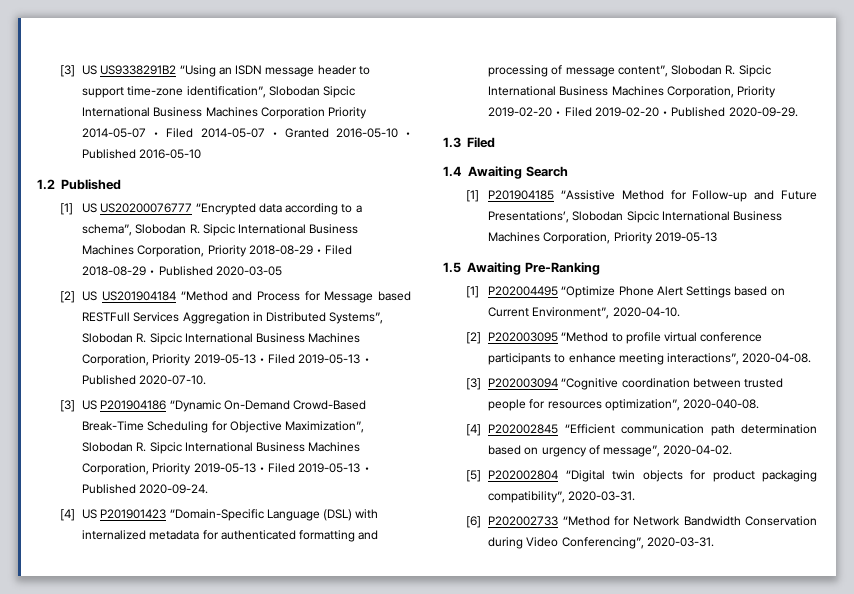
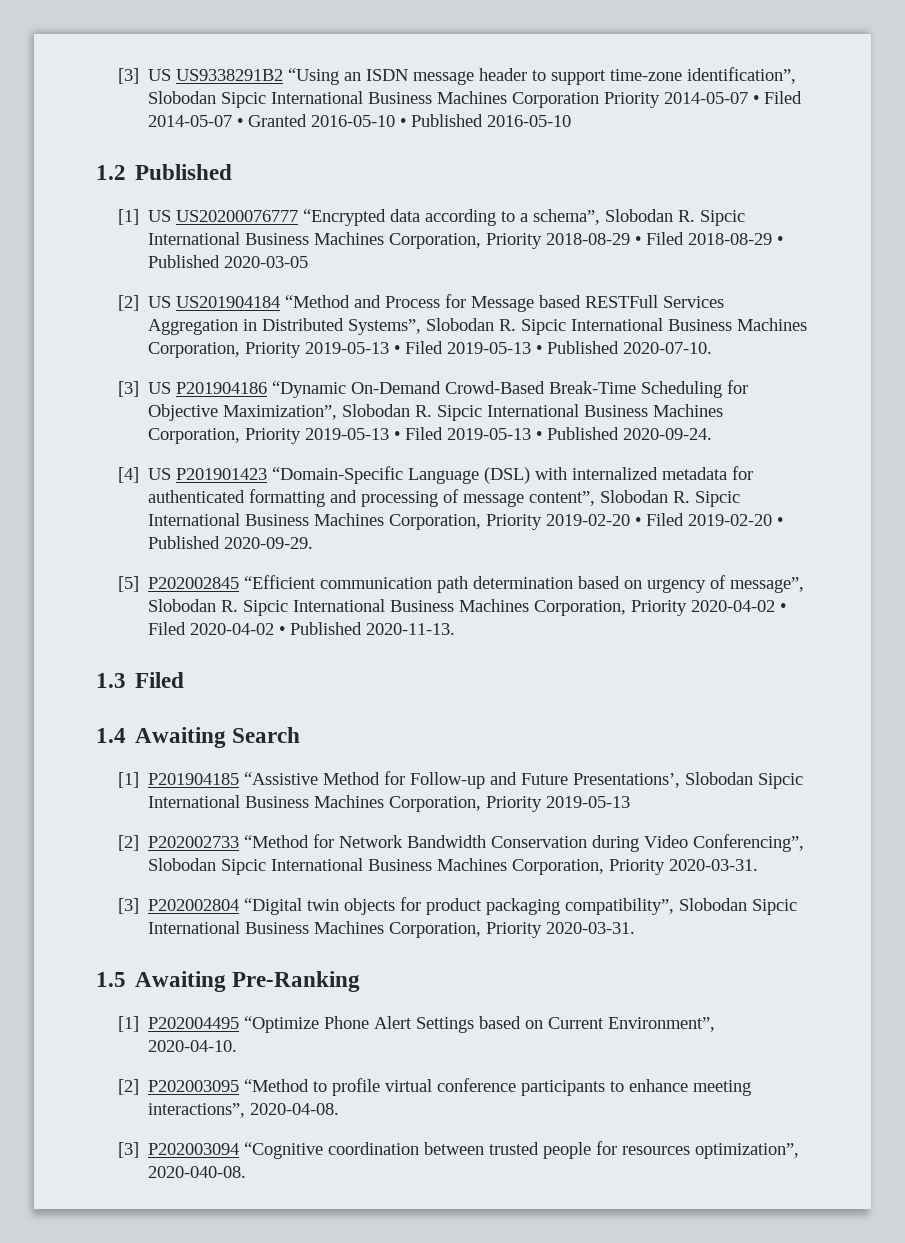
+ [5] P202002845 “Efficient communication path determination based on urgency of message”, Slobodan R. Sipcic International Business Machines Corporation, Priority 2020-04-02 • Filed 2020-04-02 • Published 2020-11-13.
+ [2] P202002733 “Method for Network Bandwidth Conservation during Video Conferencing”, Slobodan Sipcic International Business Machines Corporation, Priority 2020-03-31.
+ [3] P202002804 “Digital twin objects for product packaging compatibility”, Slobodan Sipcic International Business Machines Corporation, Priority 2020-03-31.
- [4] P202002845 “Efficient communication path determination based on urgency of message”, 2020-04-02.
- [5] P202002804 “Digital twin objects for product packaging compatibility”, 2020-03-31.
- [6] P202002733 “Method for Network Bandwidth Conservation during Video Conferencing”, 2020-03-31.

